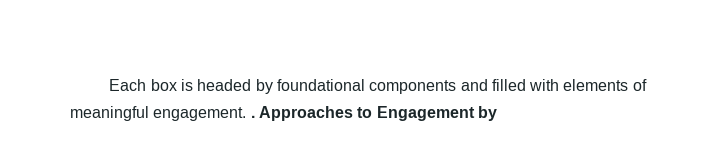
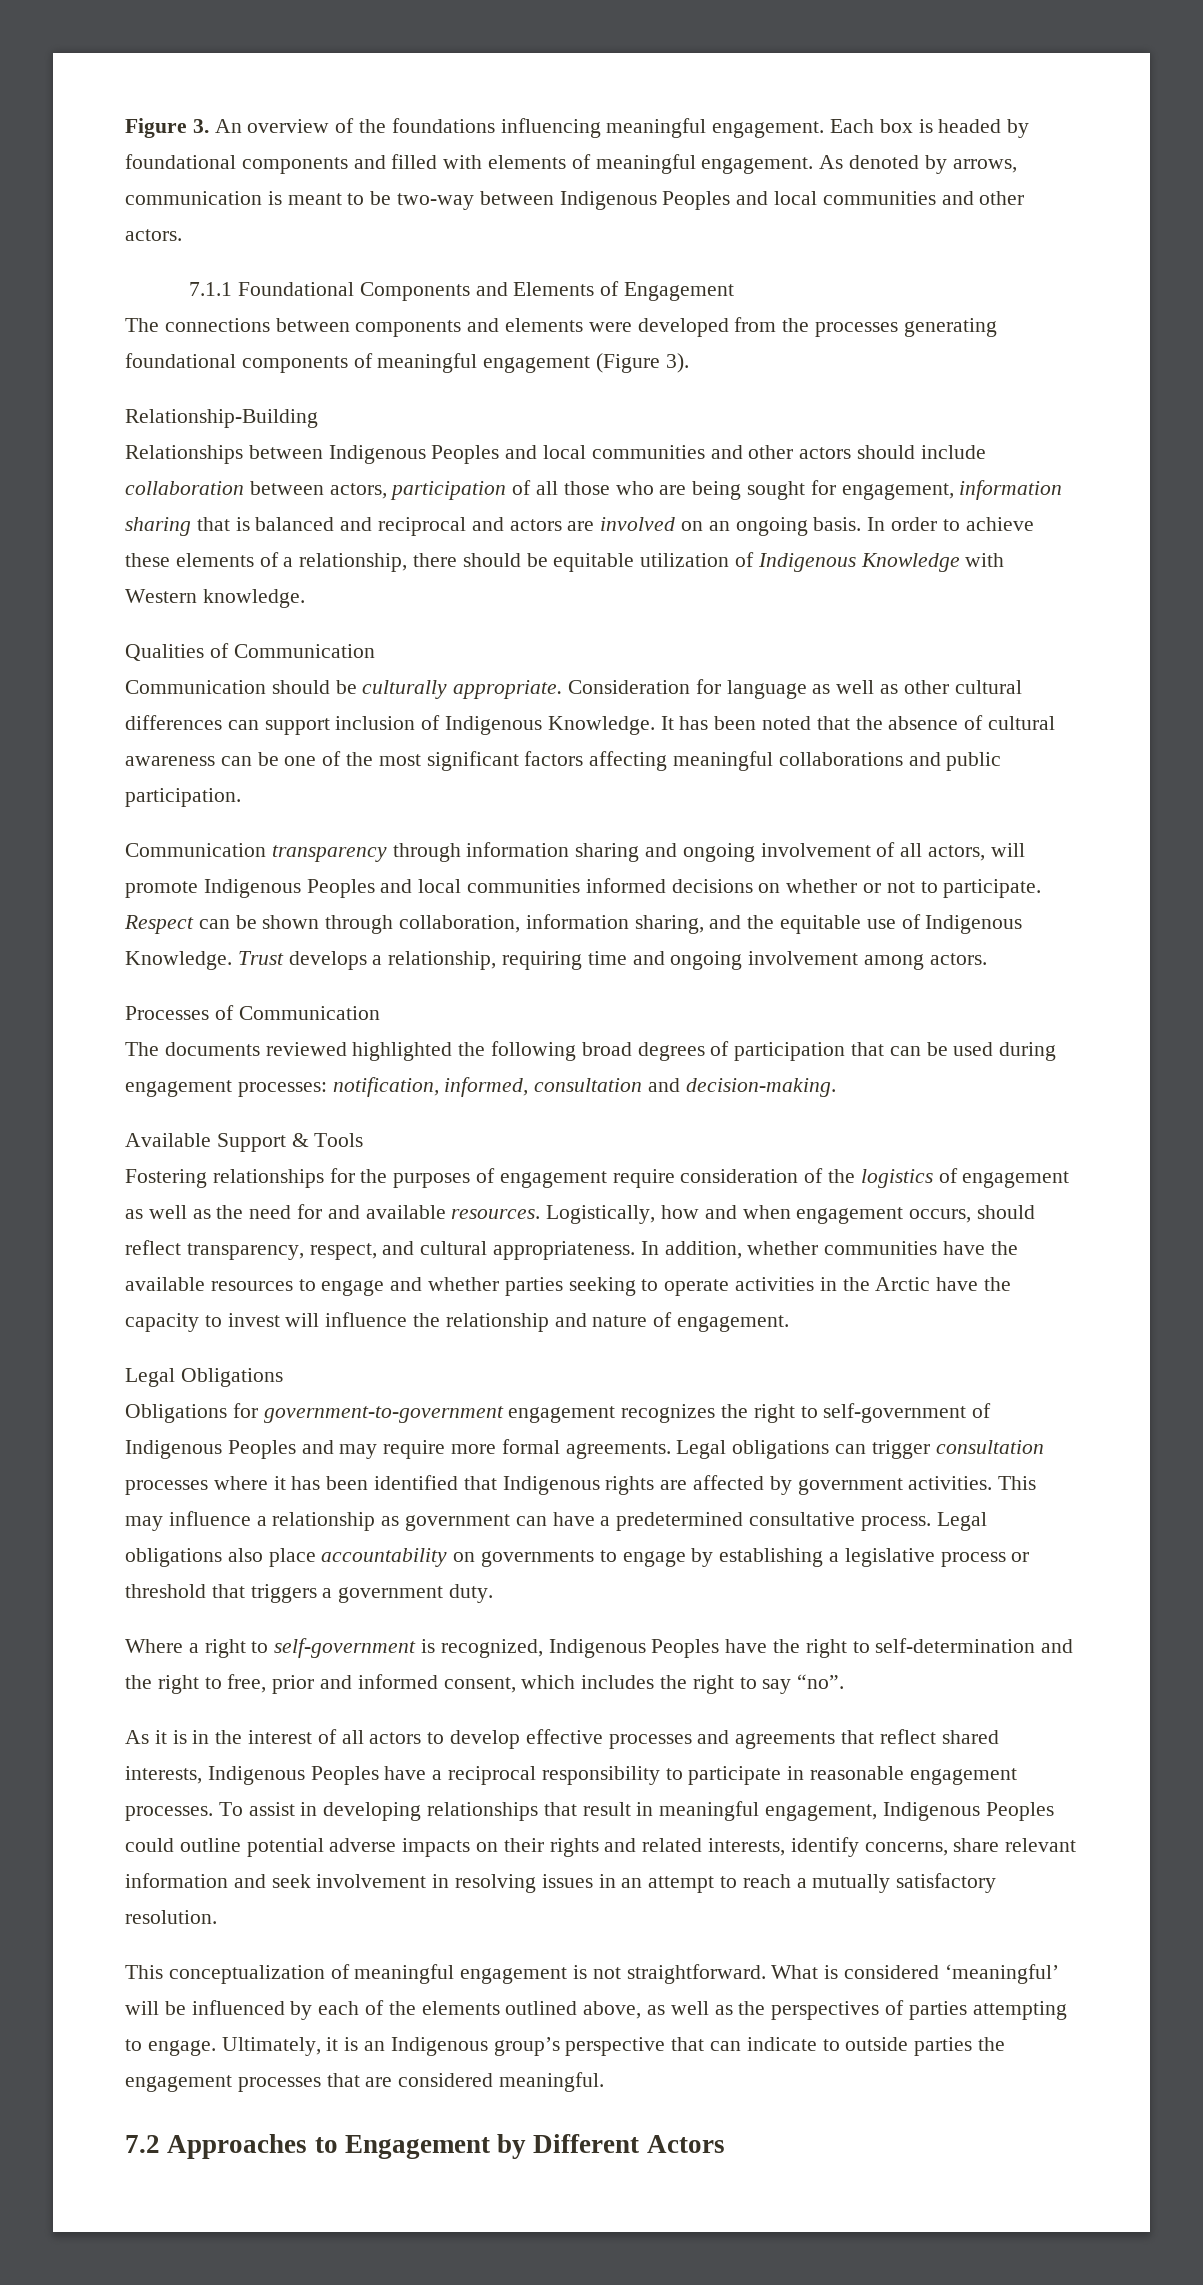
+ Figure 3. An overview of the foundations influencing meaningful engagement.
- Each box is headed by foundational components and filled with elements of meaningful engagement. . Approaches to Engagement by
+ Each box is headed by foundational components and filled with elements of meaningful engagement. As denoted by arrows, communication is meant to be two-way between Indigenous Peoples and local communities and other actors.
+ 7.1.1 Foundational Components and Elements of Engagement
+ The connections between components and elements were developed from the processes generating foundational components of meaningful engagement (Figure 3).
+ Relationship-Building
+ Relationships between Indigenous Peoples and local communities and other actors should include collaboration between actors, participation of all those who are being sought for engagement, information sharing that is balanced and reciprocal and actors are involved on an ongoing basis. In order to achieve these elements of a relationship, there should be equitable utilization of Indigenous Knowledge with Western knowledge.
+ Qualities of Communication
+ Communication should be culturally appropriate. Consideration for language as well as other cultural differences can support inclusion of Indigenous Knowledge. It has been noted that the absence of cultural awareness can be one of the most significant factors affecting meaningful collaborations and public participation.
+ Communication transparency through information sharing and ongoing involvement of all actors, will promote Indigenous Peoples and local communities informed decisions on whether or not to participate. Respect can be shown through collaboration, information sharing, and the equitable use of Indigenous Knowledge. Trust develops a relationship, requiring time and ongoing involvement among actors.
+ Processes of Communication
+ The documents reviewed highlighted the following broad degrees of participation that can be used during engagement processes: notification, informed, consultation and decision-making.
+ Available Support & Tools
+ Fostering relationships for the purposes of engagement require consideration of the logistics of engagement as well as the need for and available resources. Logistically, how and when engagement occurs, should reflect transparency, respect, and cultural appropriateness. In addition, whether communities have the available resources to engage and whether parties seeking to operate activities in the Arctic have the capacity to invest will influence the relationship and nature of engagement.
+ Legal Obligations
+ Obligations for government-to-government engagement recognizes the right to self-government of Indigenous Peoples and may require more formal agreements. Legal obligations can trigger consultation processes where it has been identified that Indigenous rights are affected by government activities. This may influence a relationship as government can have a predetermined consultative process. Legal obligations also place accountability on governments to engage by establishing a legislative process or threshold that triggers a government duty.
+ Where a right to self-government is recognized, Indigenous Peoples have the right to self-determination and the right to free, prior and informed consent, which includes the right to say “no”.
+ As it is in the interest of all actors to develop effective processes and agreements that reflect shared interests, Indigenous Peoples have a reciprocal responsibility to participate in reasonable engagement processes. To assist in developing relationships that result in meaningful engagement, Indigenous Peoples could outline potential adverse impacts on their rights and related interests, identify concerns, share relevant information and seek involvement in resolving issues in an attempt to reach a mutually satisfactory resolution.
+ This conceptualization of meaningful engagement is not straightforward. What is considered ‘meaningful’ will be influenced by each of the elements outlined above, as well as the perspectives of parties attempting to engage. Ultimately, it is an Indigenous group’s perspective that can indicate to outside parties the engagement processes that are considered meaningful.
+ 7.2 Approaches to Engagement by Different Actors

